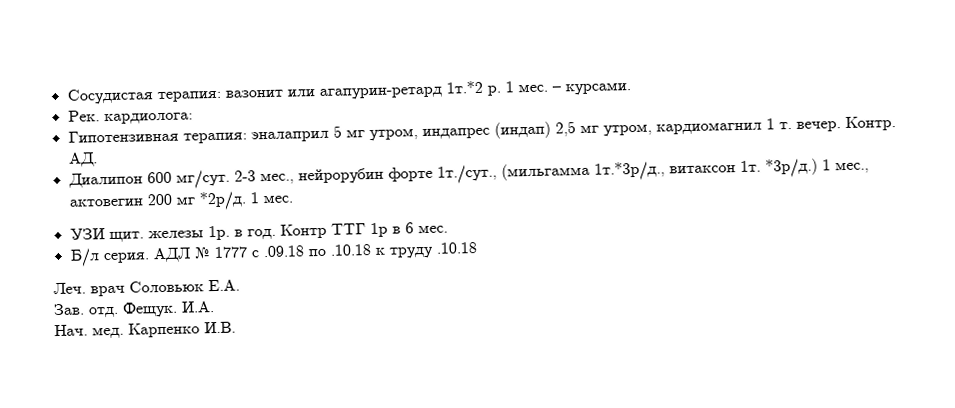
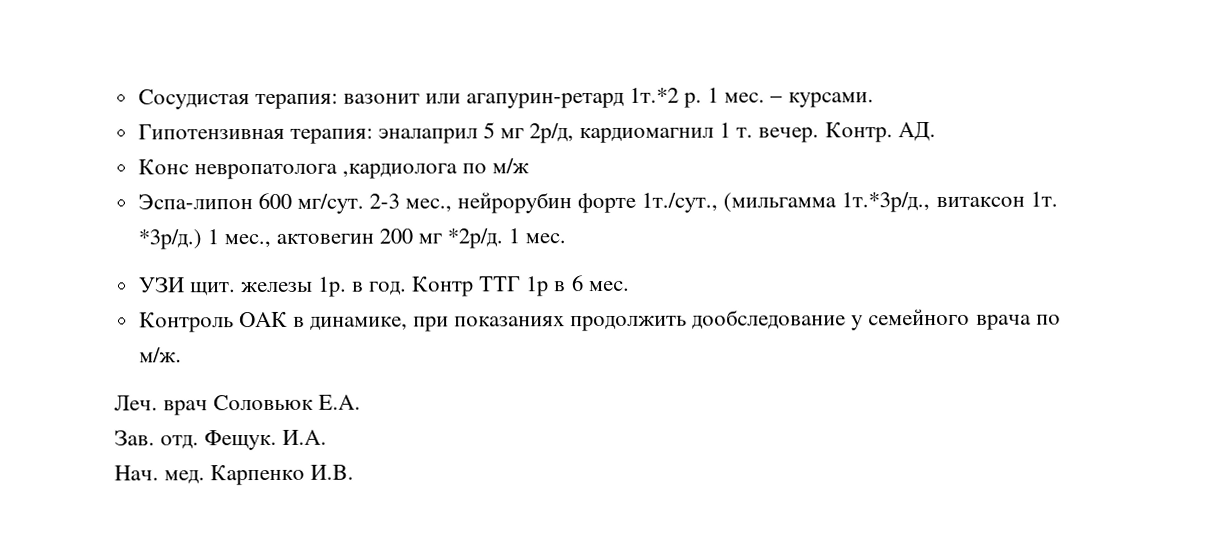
- Рек. кардиолога:
- Гипотензивная терапия: эналаприл 5 мг утром, индапрес (индап) 2,5 мг утром, кардиомагнил 1 т. вечер.
+ Гипотензивная терапия: эналаприл 5 мг 2р/д, кардиомагнил 1 т. вечер.
- Диалипон 600 мг/сут.
+ Конс невропатолога ,кардиолога по м/ж
+ Эспа-липон 600 мг/сут.
- Б/л серия. АДЛ № 1777 с .09.18 по .10.18 к труду .10.18
+ Контроль ОАК в динамике, при показаниях продолжить дообследование у семейного врача по м/ж.

